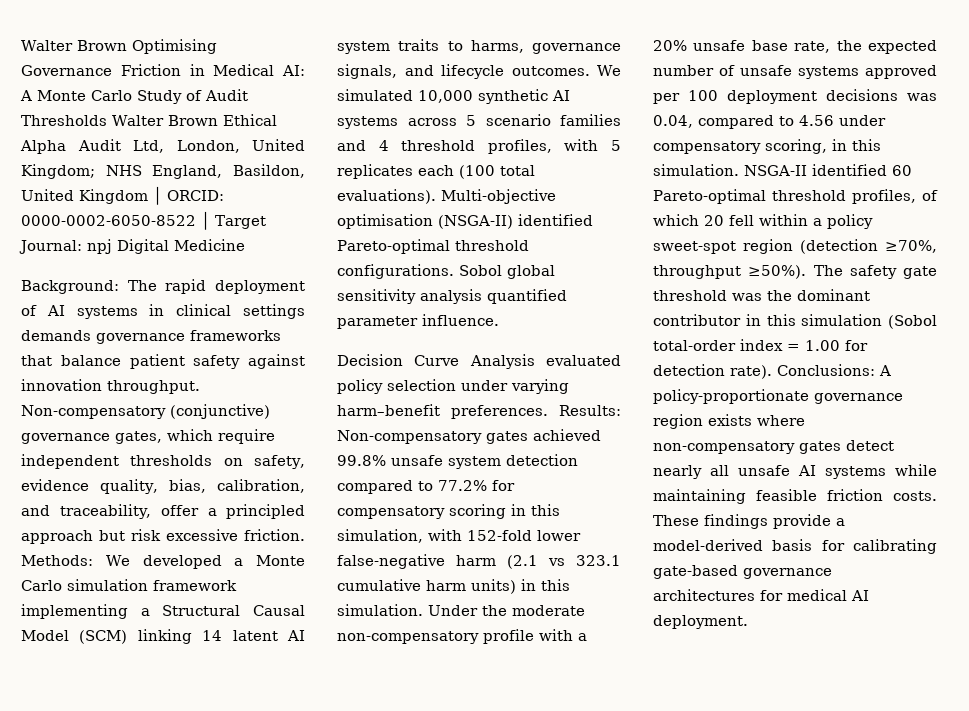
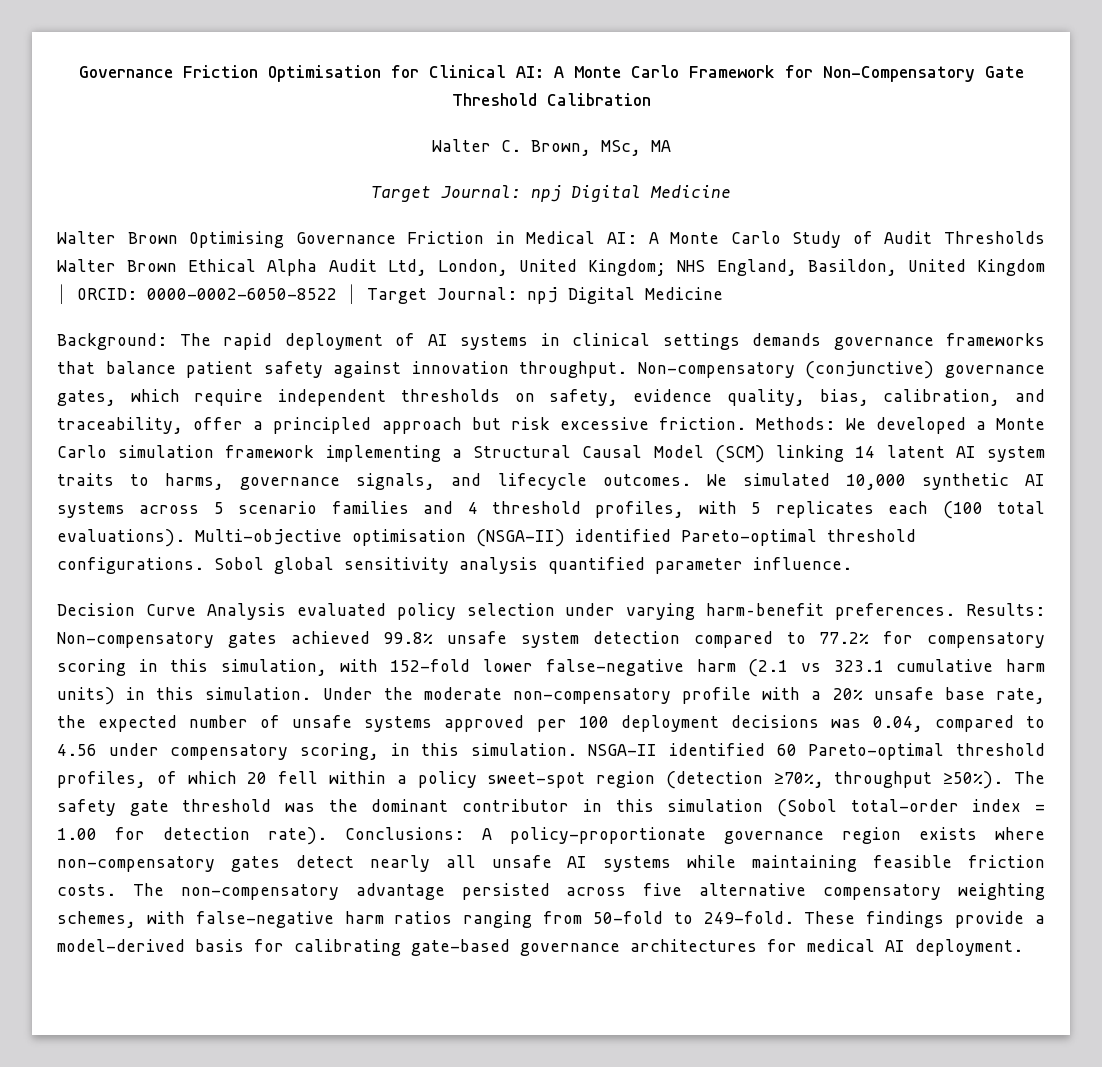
+ Governance Friction Optimisation for Clinical AI: A Monte Carlo Framework for Non-Compensatory Gate Threshold Calibration
+ Walter C. Brown, MSc, MA
+ Target Journal: npj Digital Medicine
+ The non-compensatory advantage persisted across five alternative compensatory weighting schemes, with false-negative harm ratios ranging from 50-fold to 249-fold.

